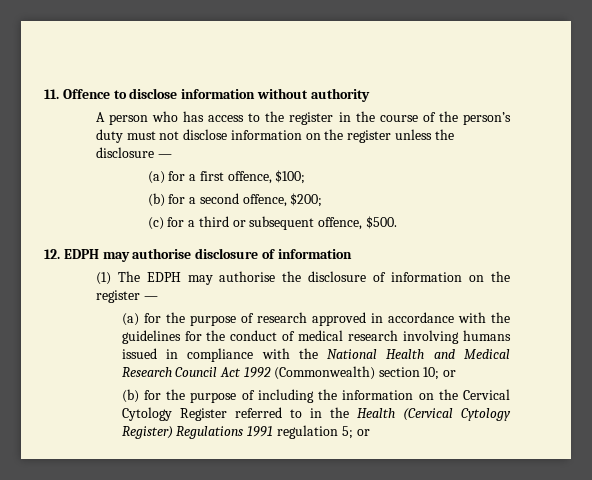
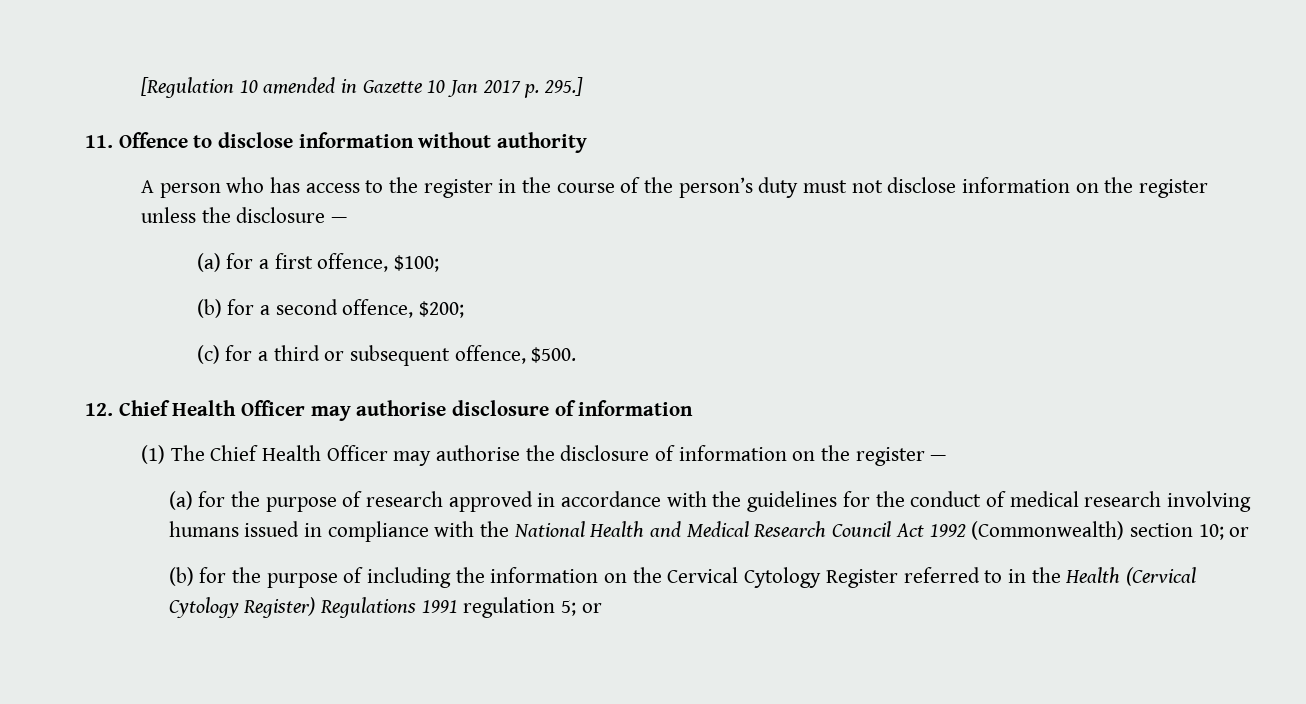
+ [Regulation 10 amended in Gazette 10 Jan 2017 p. 295.]
- 12. EDPH may authorise disclosure of information
+ 12. Chief Health Officer may authorise disclosure of information
- (1) The EDPH may authorise the disclosure of information on the register —
+ (1) The Chief Health Officer may authorise the disclosure of information on the register —

